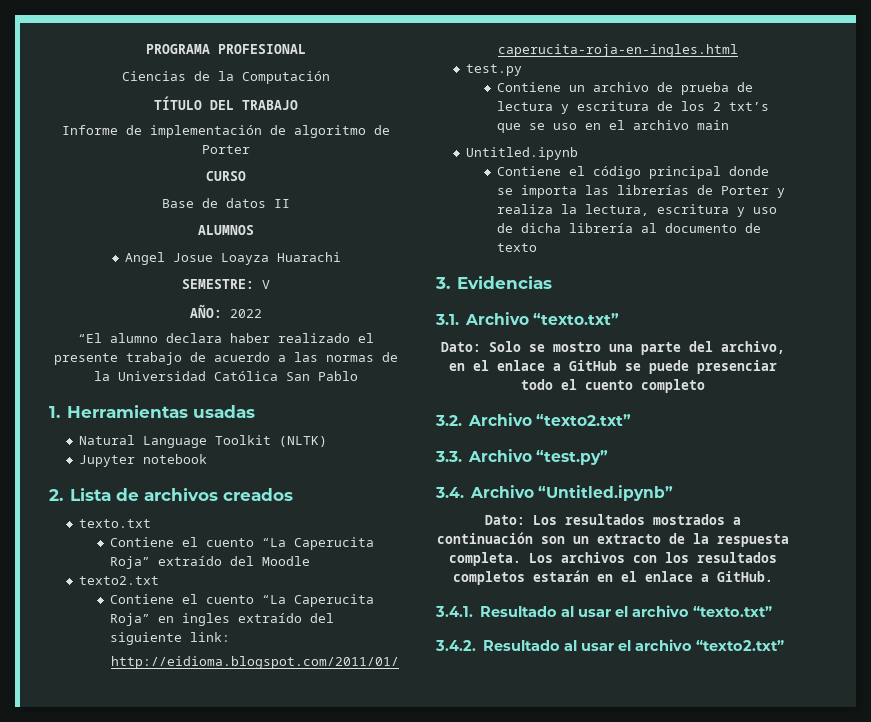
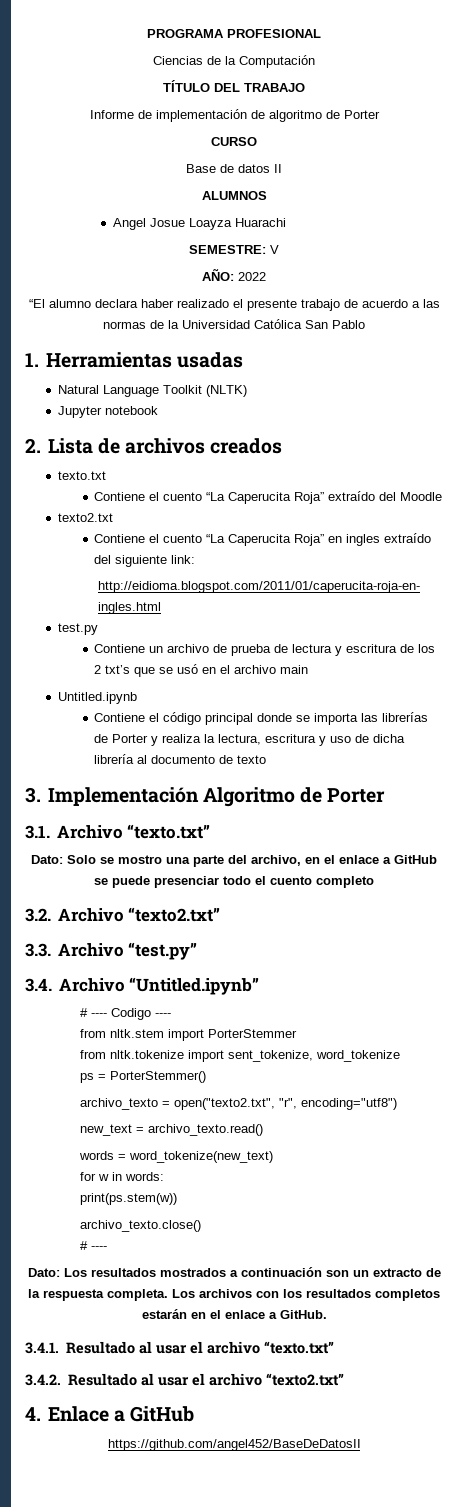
- Contiene un archivo de prueba de lectura y escritura de los 2 txt’s que se uso en el archivo main
+ Contiene un archivo de prueba de lectura y escritura de los 2 txt’s que se usó en el archivo main
- 3. Evidencias
+ 3. Implementación Algoritmo de Porter
+ # ---- Codigo ----
+ from nltk.stem import PorterStemmer
+ from nltk.tokenize import sent_tokenize, word_tokenize
+ ps = PorterStemmer()
+ archivo_texto = open("texto2.txt", "r", encoding="utf8")
+ new_text = archivo_texto.read()
+ words = word_tokenize(new_text)
+ for w in words:
+ print(ps.stem(w))
+ archivo_texto.close()
+ # ----
+ 4. Enlace a GitHub
+ https://github.com/angel452/BaseDeDatosII

